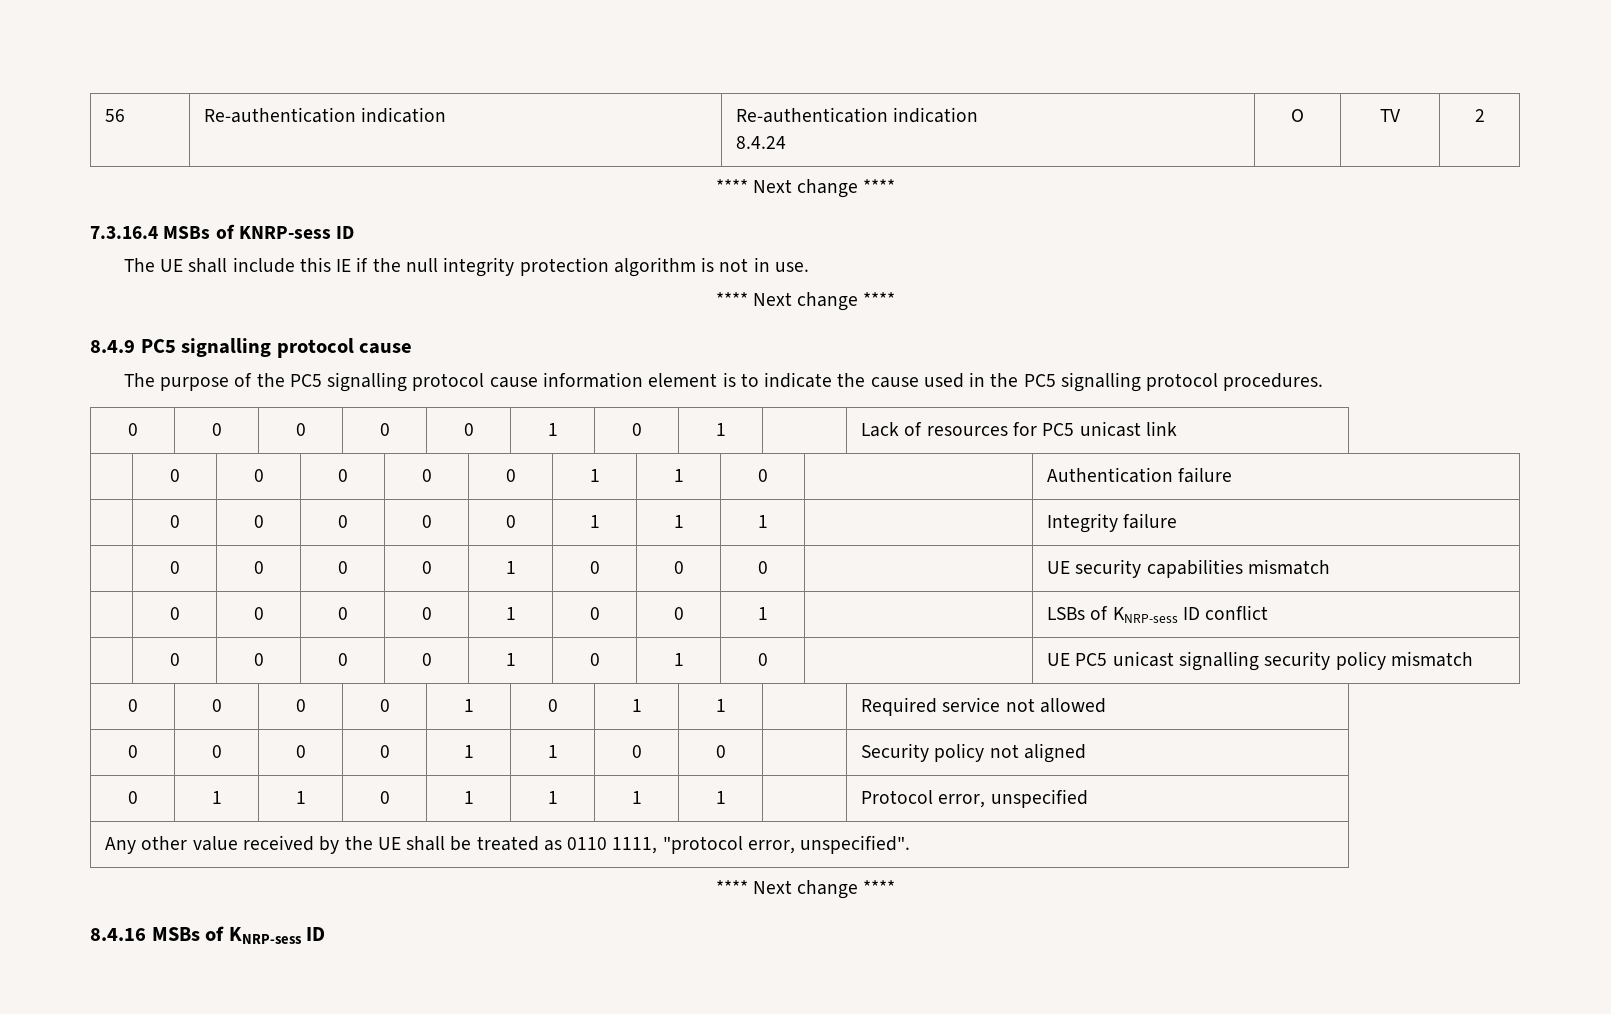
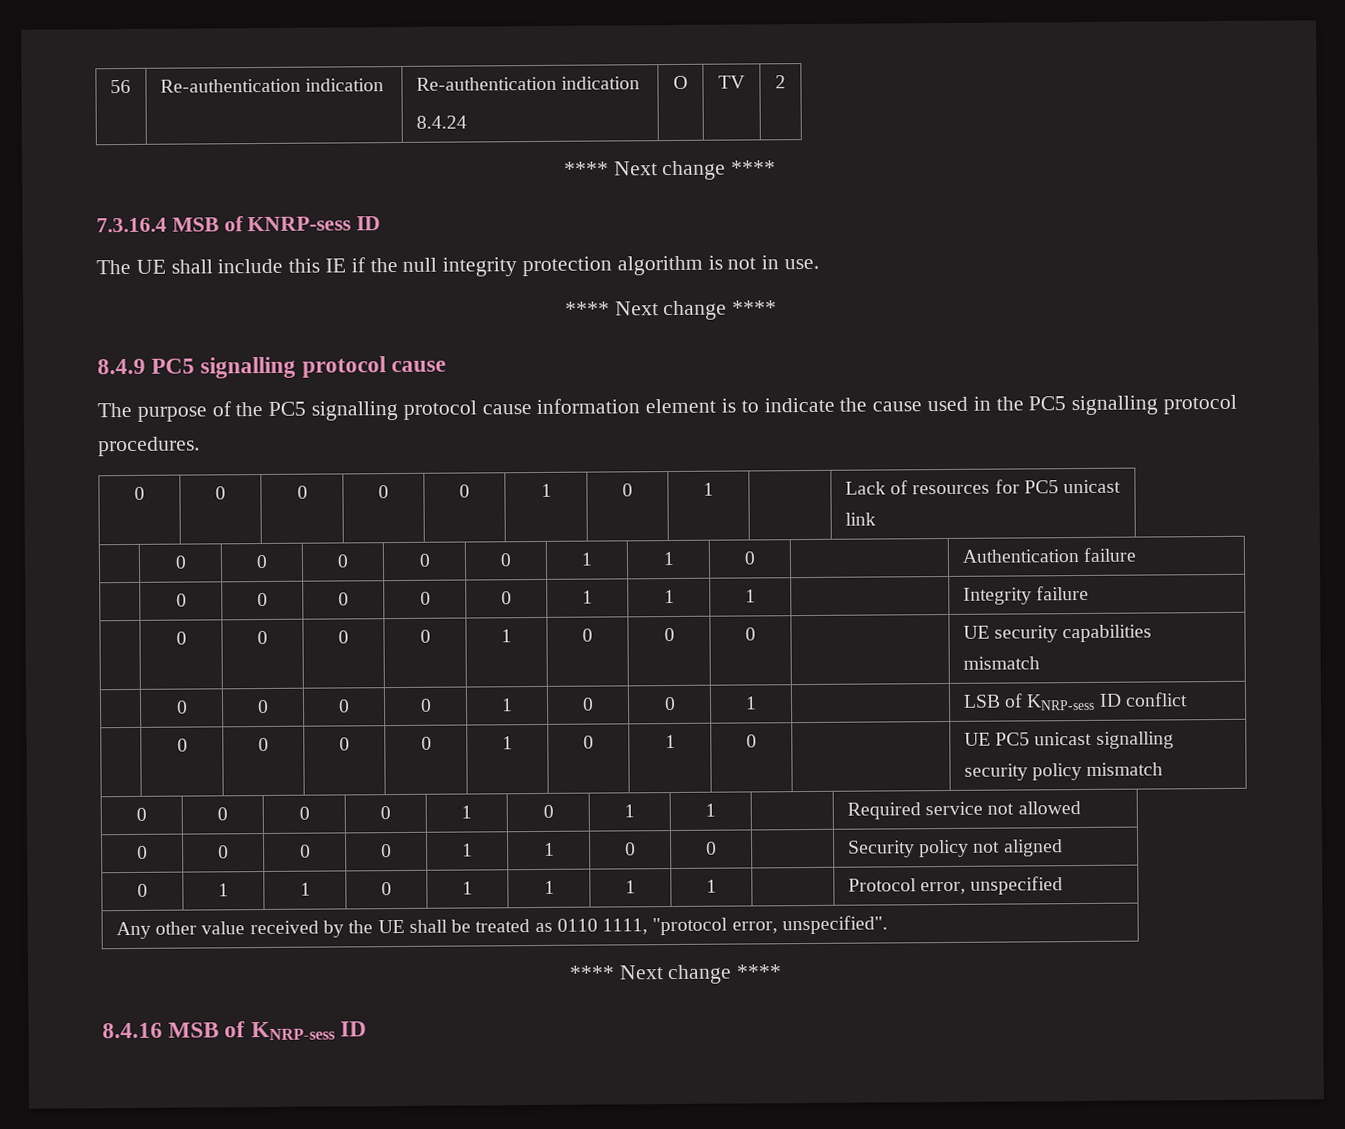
- 7.3.16.4 MSBs of KNRP-sess ID
+ 7.3.16.4 MSB of KNRP-sess ID
- | 0 | 0 | 0 | 0 | 1 | 0 | 0 | 1 | | LSBs of KNRP-sess ID conflict
+ | 0 | 0 | 0 | 0 | 1 | 0 | 0 | 1 | | LSB of KNRP-sess ID conflict
- 8.4.16 MSBs of KNRP-sess ID
+ 8.4.16 MSB of KNRP-sess ID

